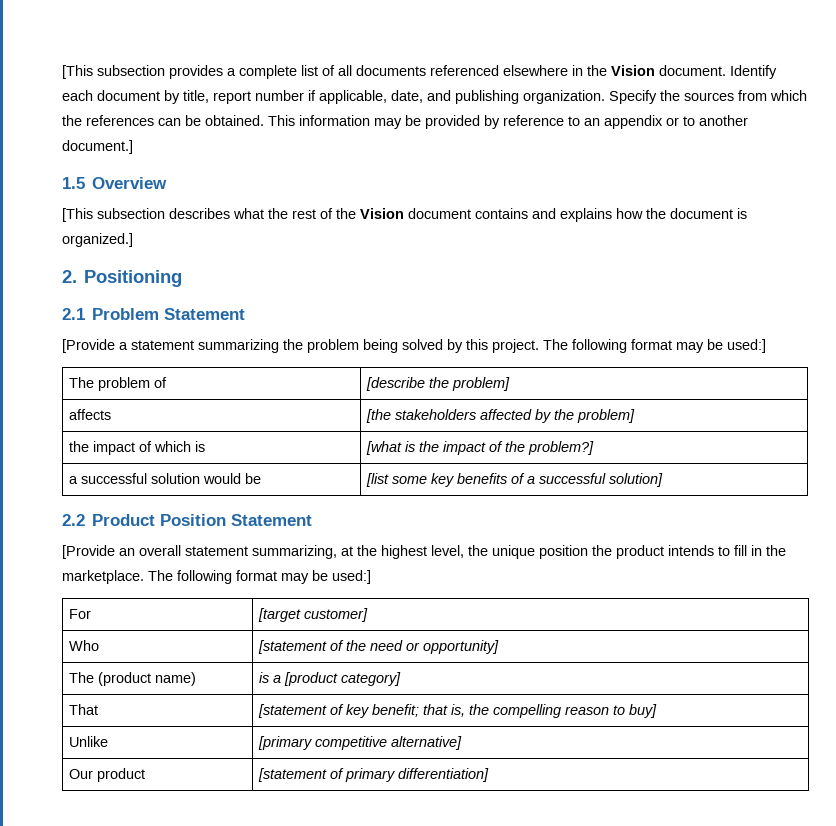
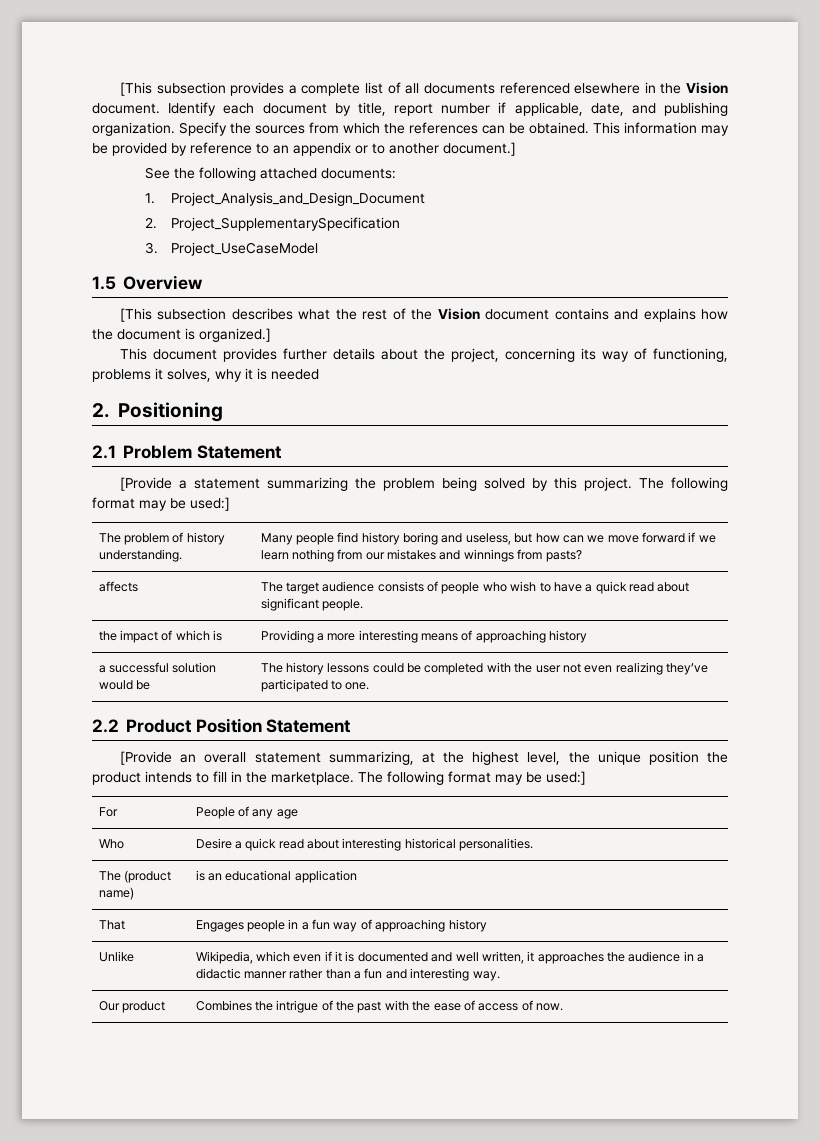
+ See the following attached documents:
+ 1. Project_Analysis_and_Design_Document
+ 2. Project_SupplementarySpecification
+ 3. Project_UseCaseModel
+ This document provides further details about the project, concerning its way of functioning, problems it solves, why it is needed
- The problem of | [describe the problem]
- affects | [the stakeholders affected by the problem]
+ The problem of history understanding. | Many people find history boring and useless, but how can we move forward if we learn nothing from our mistakes and winnings from pasts?
+ affects | The target audience consists of people who wish to have a quick read about significant people.
- the impact of which is | [what is the impact of the problem?]
+ the impact of which is | Providing a more interesting means of approaching history
- a successful solution would be | [list some key benefits of a successful solution]
+ a successful solution would be | The history lessons could be completed with the user not even realizing they’ve participated to one.
- For | [target customer]
- Who | [statement of the need or opportunity]
- The (product name) | is a [product category]
- That | [statement of key benefit; that is, the compelling reason to buy]
- Unlike | [primary competitive alternative]
- Our product | [statement of primary differentiation]
+ For | People of any age
+ Who | Desire a quick read about interesting historical personalities.
+ The (product name) | is an educational application
+ That | Engages people in a fun way of approaching history
+ Unlike | Wikipedia, which even if it is documented and well written, it approaches the audience in a didactic manner rather than a fun and interesting way.
+ Our product | Combines the intrigue of the past with the ease of access of now.

